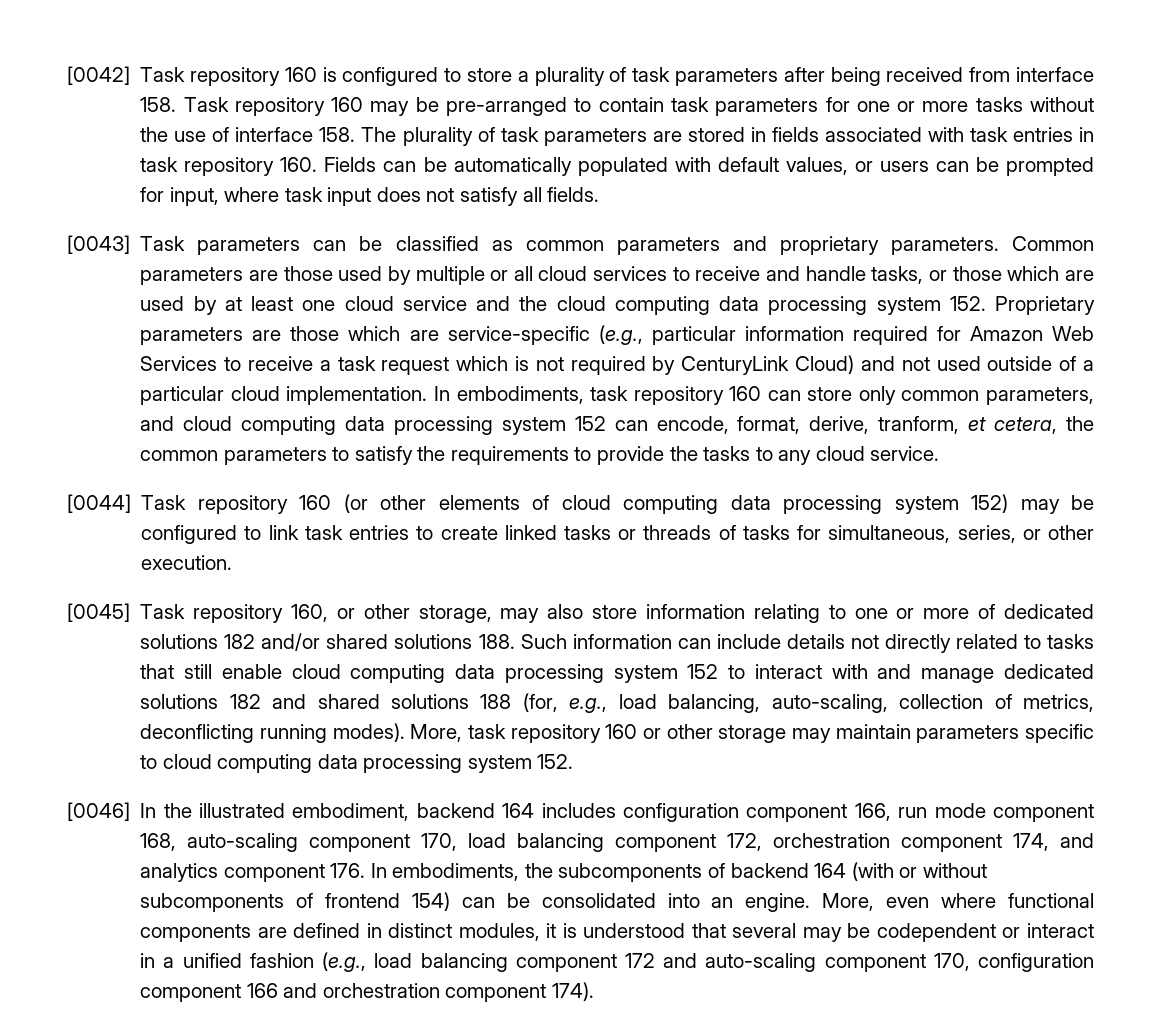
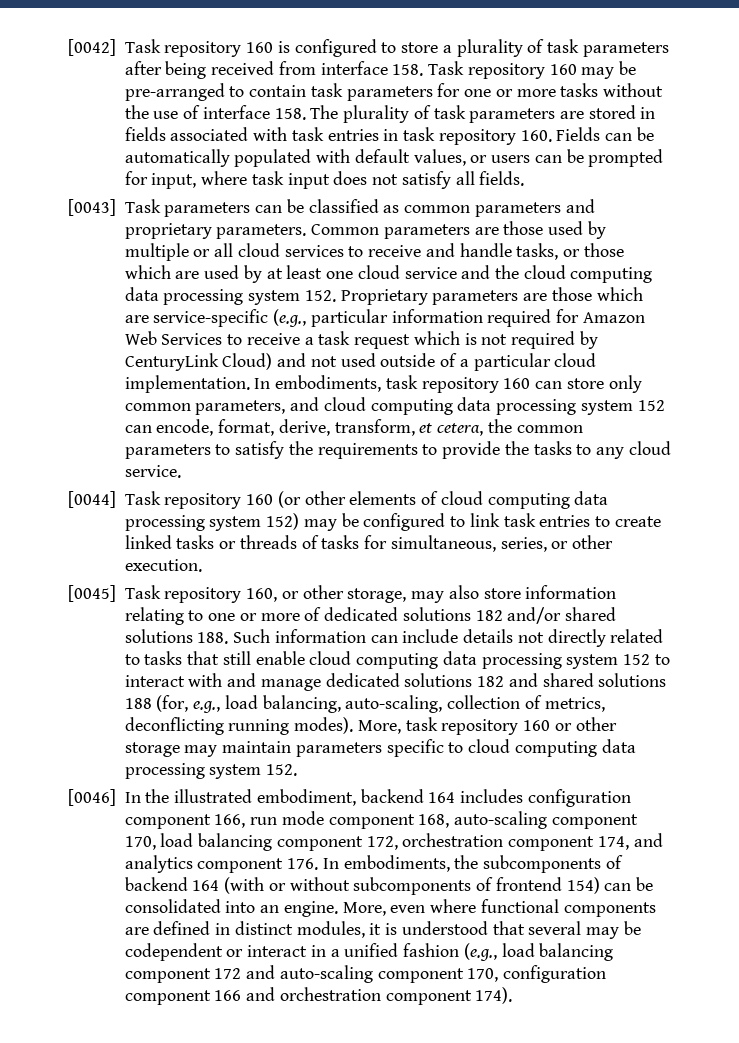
- In embodiments, task repository 160 can store only common parameters, and cloud computing data processing system 152 can encode, format, derive, tranform, et cetera, the common parameters to satisfy the requirements to provide the tasks to any cloud service.
+ In embodiments, task repository 160 can store only common parameters, and cloud computing data processing system 152 can encode, format, derive, transform, et cetera, the common parameters to satisfy the requirements to provide the tasks to any cloud service.

